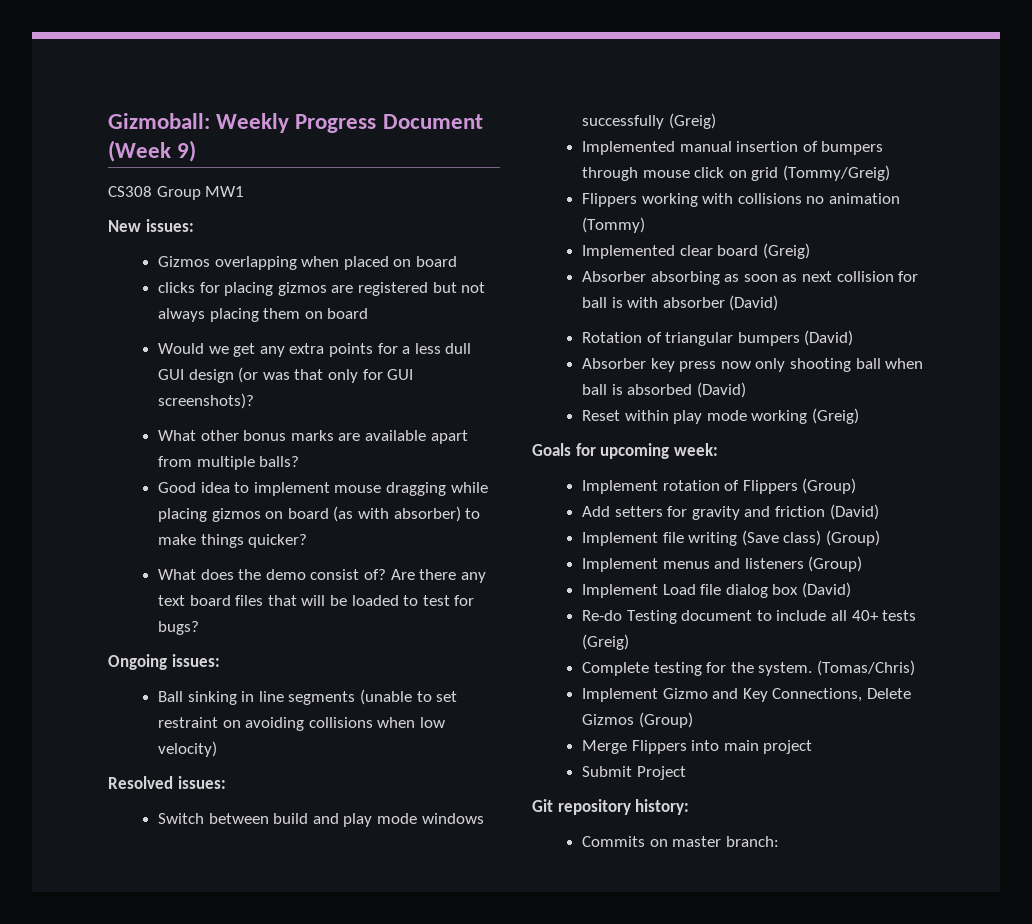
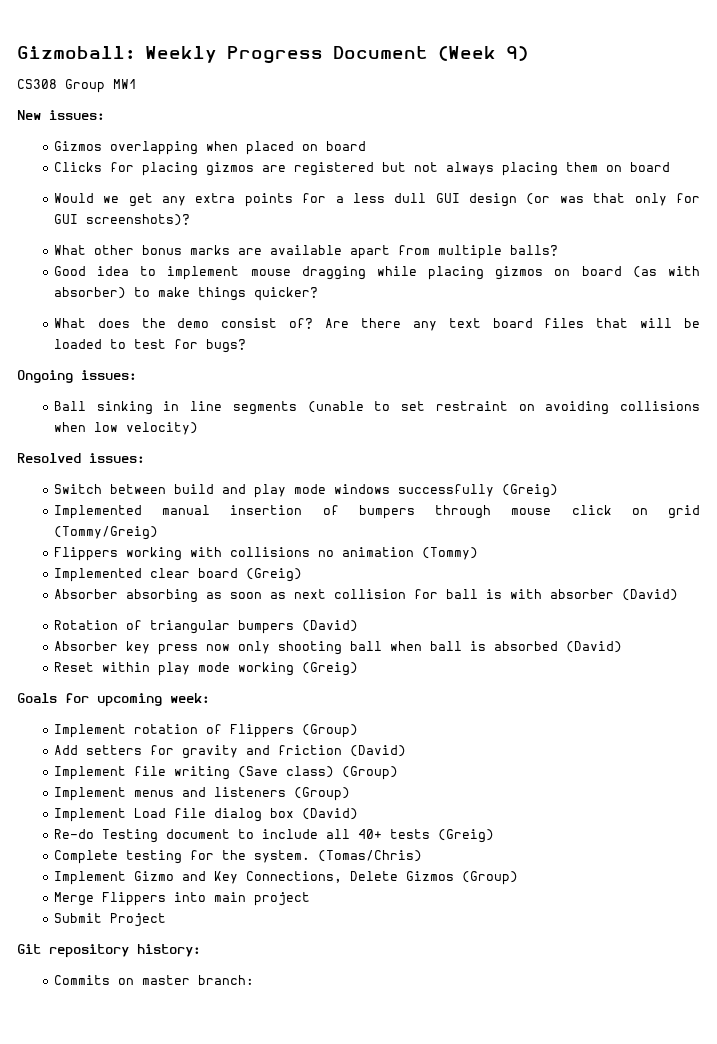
- clicks for placing gizmos are registered but not always placing them on board
+ Clicks for placing gizmos are registered but not always placing them on board

